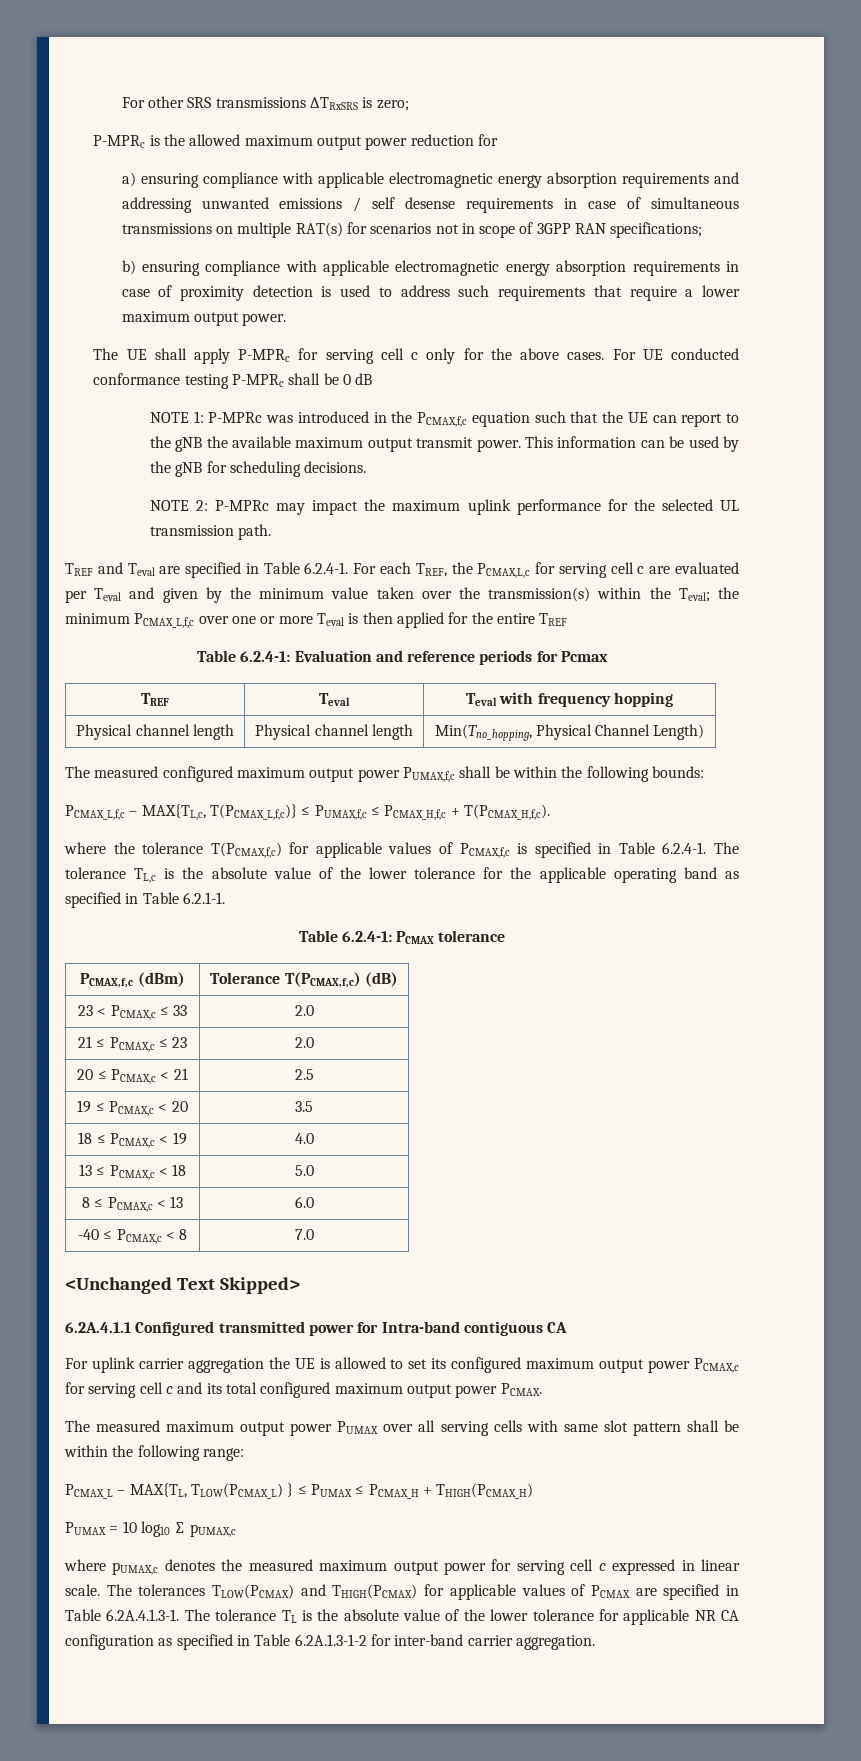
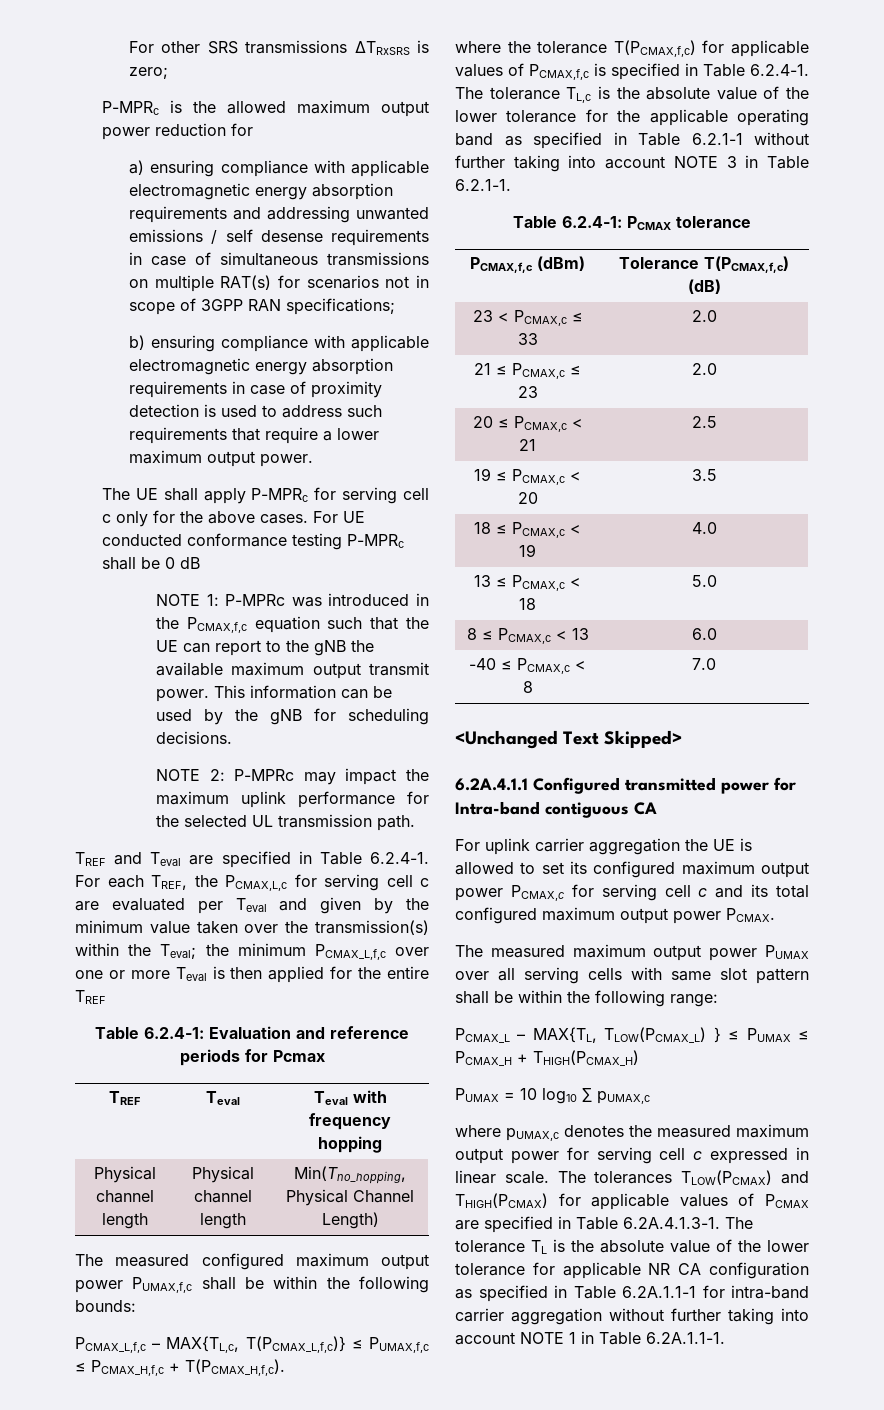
- where the tolerance T(PCMAX,f,c) for applicable values of PCMAX,f,c is specified in Table 6.2.4-1. The tolerance TL,c is the absolute value of the lower tolerance for the applicable operating band as specified in Table 6.2.1-1.
+ where the tolerance T(PCMAX,f,c) for applicable values of PCMAX,f,c is specified in Table 6.2.4-1. The tolerance TL,c is the absolute value of the lower tolerance for the applicable operating band as specified in Table 6.2.1-1 without further taking into account NOTE 3 in Table 6.2.1-1.
- The tolerances TLOW(PCMAX) and THIGH(PCMAX) for applicable values of PCMAX are specified in Table 6.2A.4.1.3-1. The tolerance TL is the absolute value of the lower tolerance for applicable NR CA configuration as specified in Table 6.2A.1.3-1-2 for inter-band carrier aggregation.
+ The tolerances TLOW(PCMAX) and THIGH(PCMAX) for applicable values of PCMAX are specified in Table 6.2A.4.1.3-1. The tolerance TL is the absolute value of the lower tolerance for applicable NR CA configuration as specified in Table 6.2A.1.1-1 for intra-band carrier aggregation without further taking into account NOTE 1 in Table 6.2A.1.1-1.

